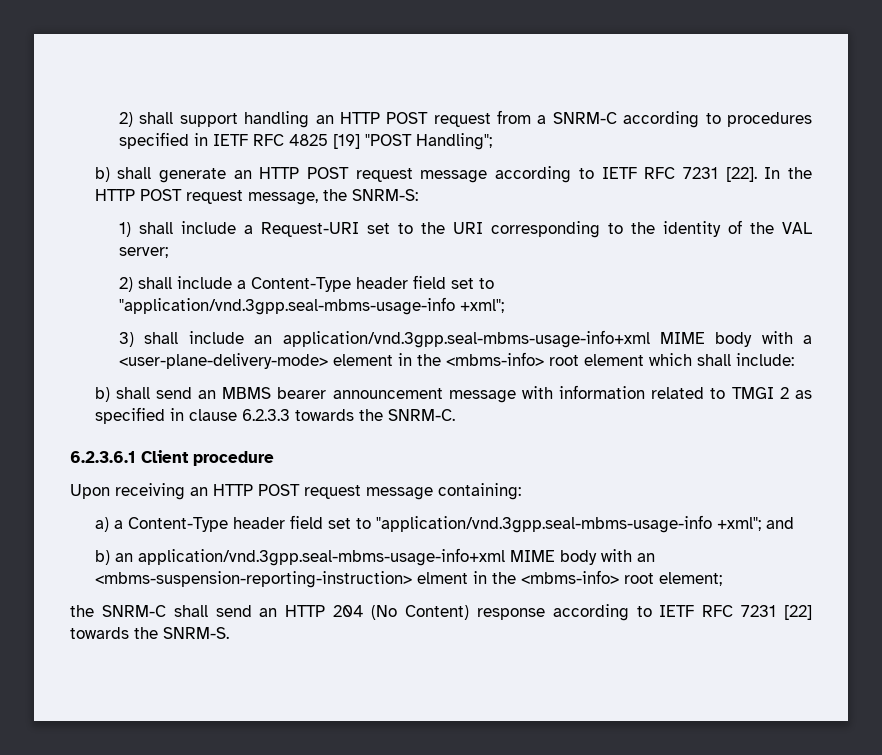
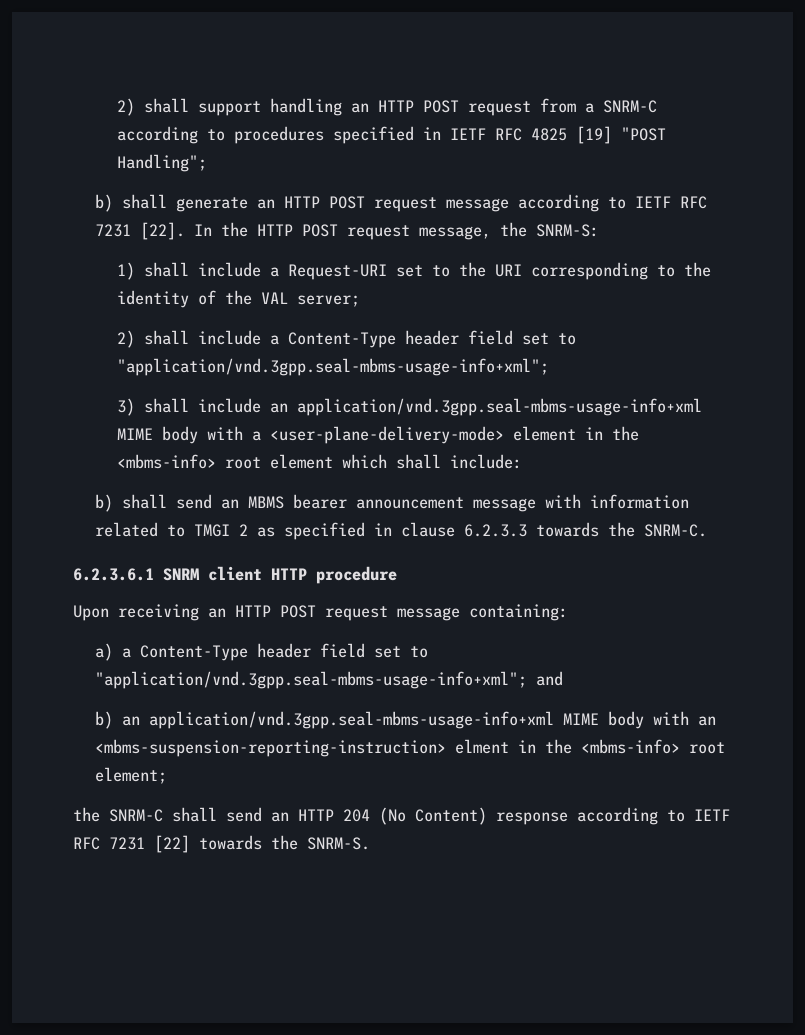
- 2) shall include a Content-Type header field set to "application/vnd.3gpp.seal-mbms-usage-info +xml";
+ 2) shall include a Content-Type header field set to "application/vnd.3gpp.seal-mbms-usage-info+xml";
- 6.2.3.6.1 Client procedure
+ 6.2.3.6.1 SNRM client HTTP procedure
- a) a Content-Type header field set to "application/vnd.3gpp.seal-mbms-usage-info +xml"; and
+ a) a Content-Type header field set to "application/vnd.3gpp.seal-mbms-usage-info+xml"; and

